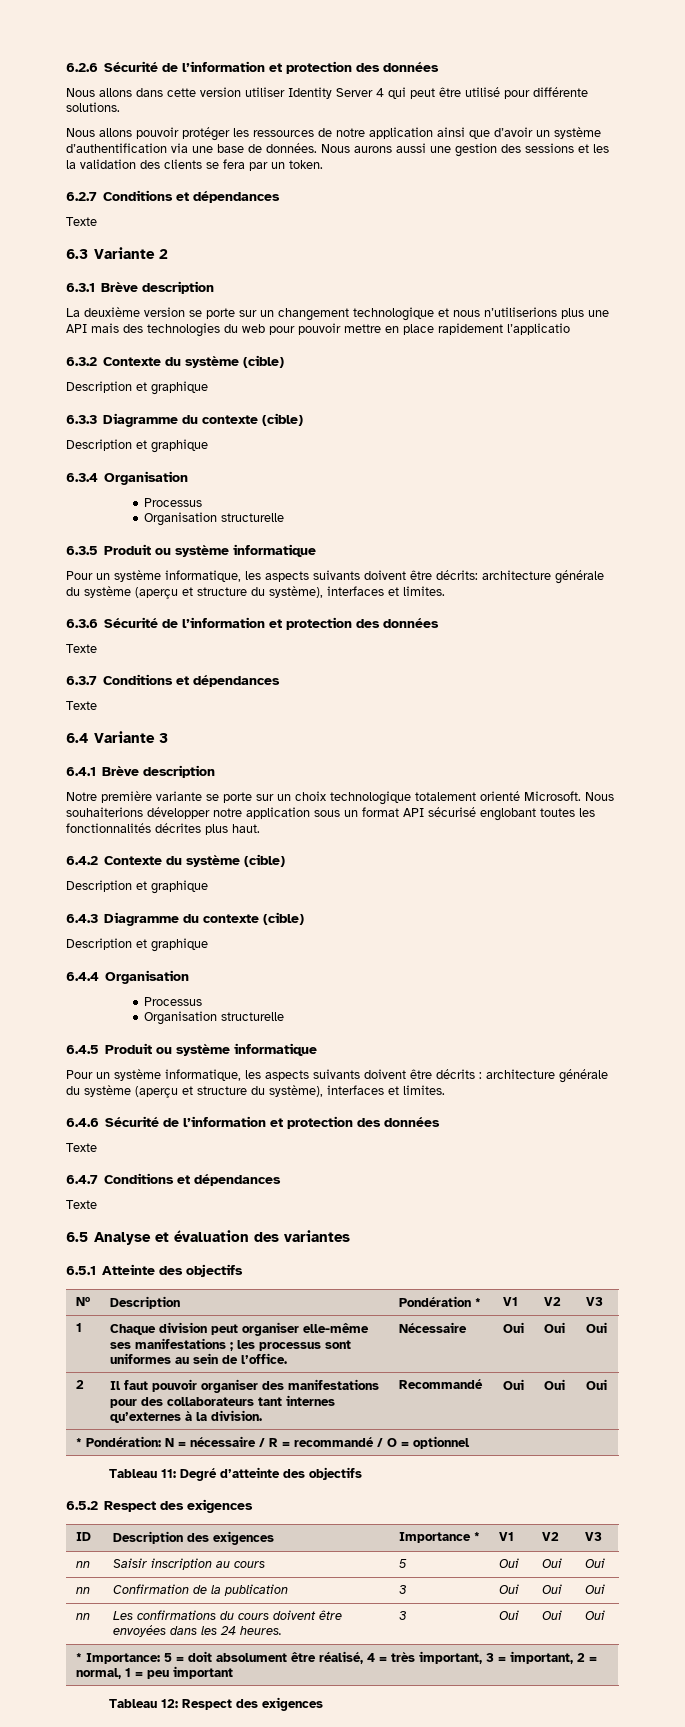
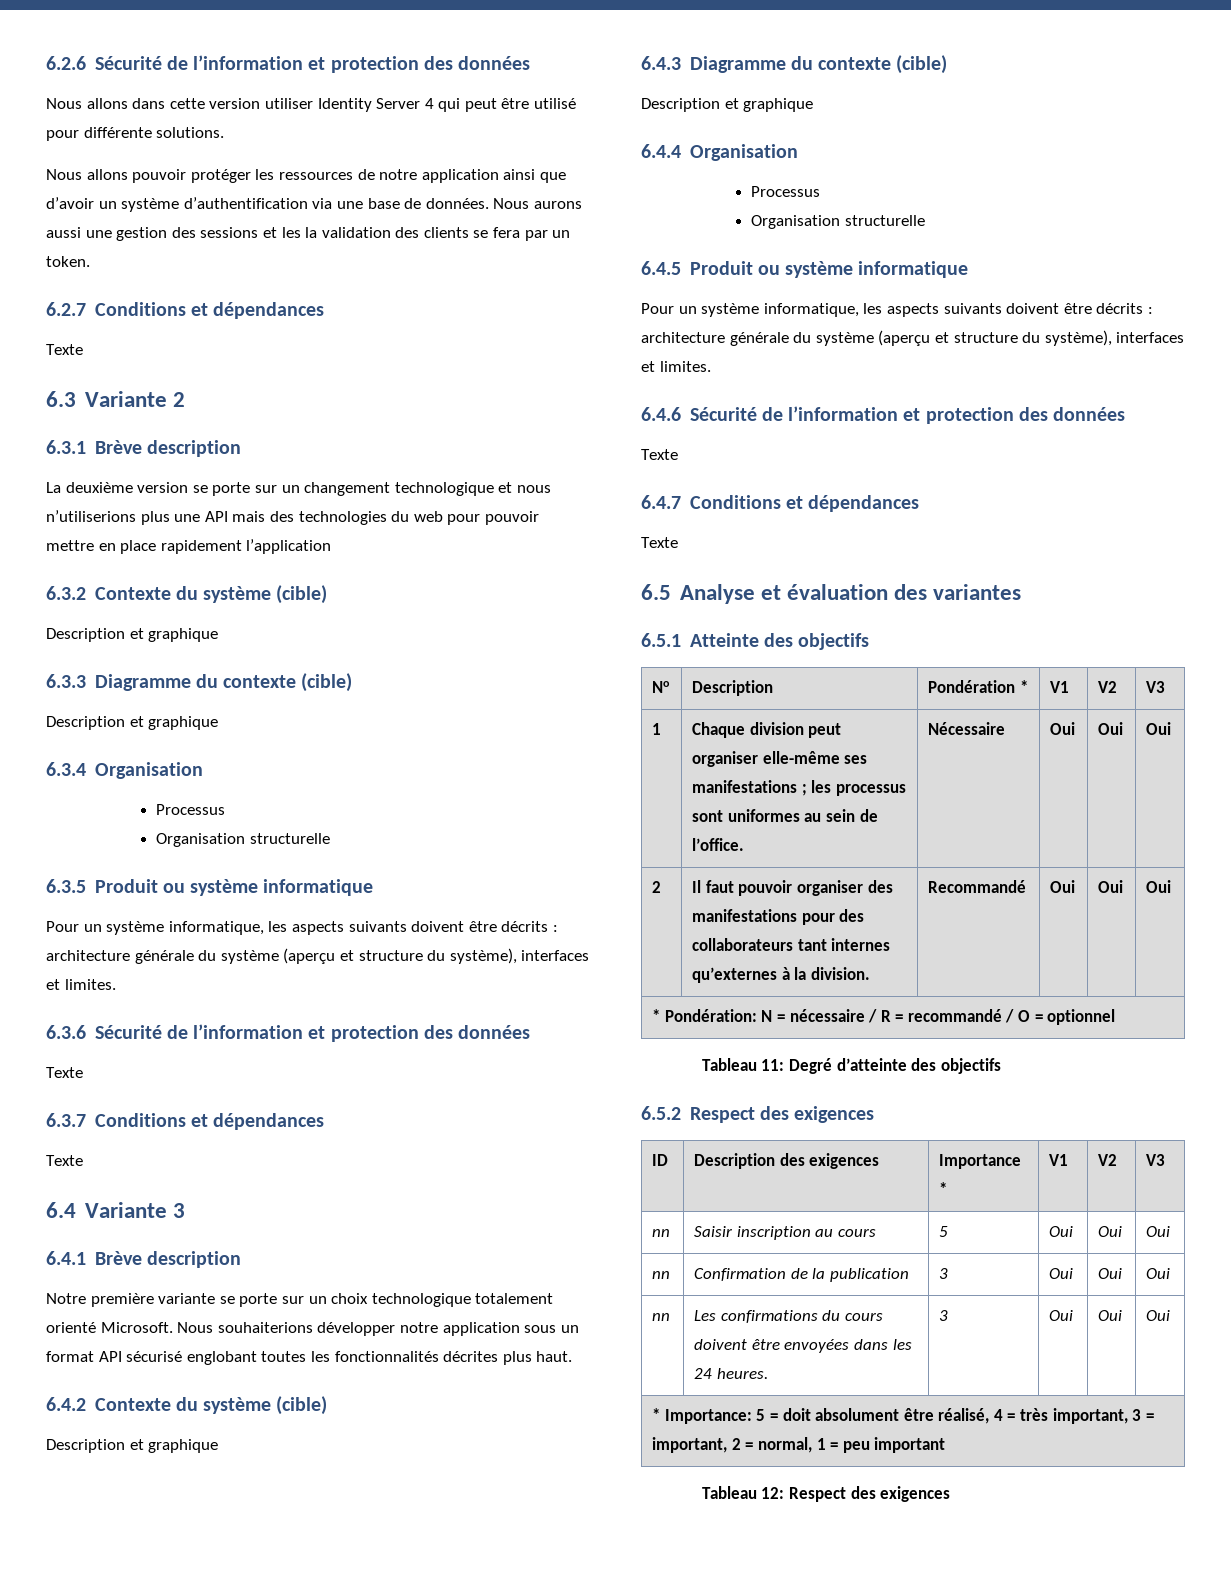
- La deuxième version se porte sur un changement technologique et nous n’utiliserions plus une API mais des technologies du web pour pouvoir mettre en place rapidement l’applicatio
+ La deuxième version se porte sur un changement technologique et nous n’utiliserions plus une API mais des technologies du web pour pouvoir mettre en place rapidement l’application
  6.3.5 Produit ou système informatique
- Pour un système informatique, les aspects suivants doivent être décrits: architecture générale du système (aperçu et structure du système), interfaces et limites.
+ Pour un système informatique, les aspects suivants doivent être décrits : architecture générale du système (aperçu et structure du système), interfaces et limites.

